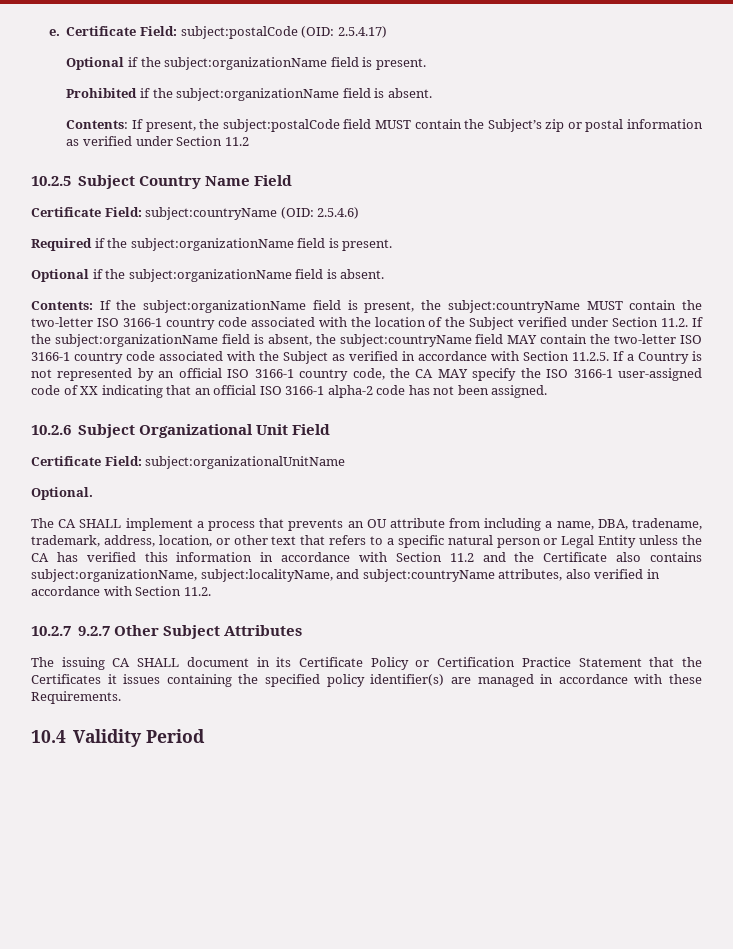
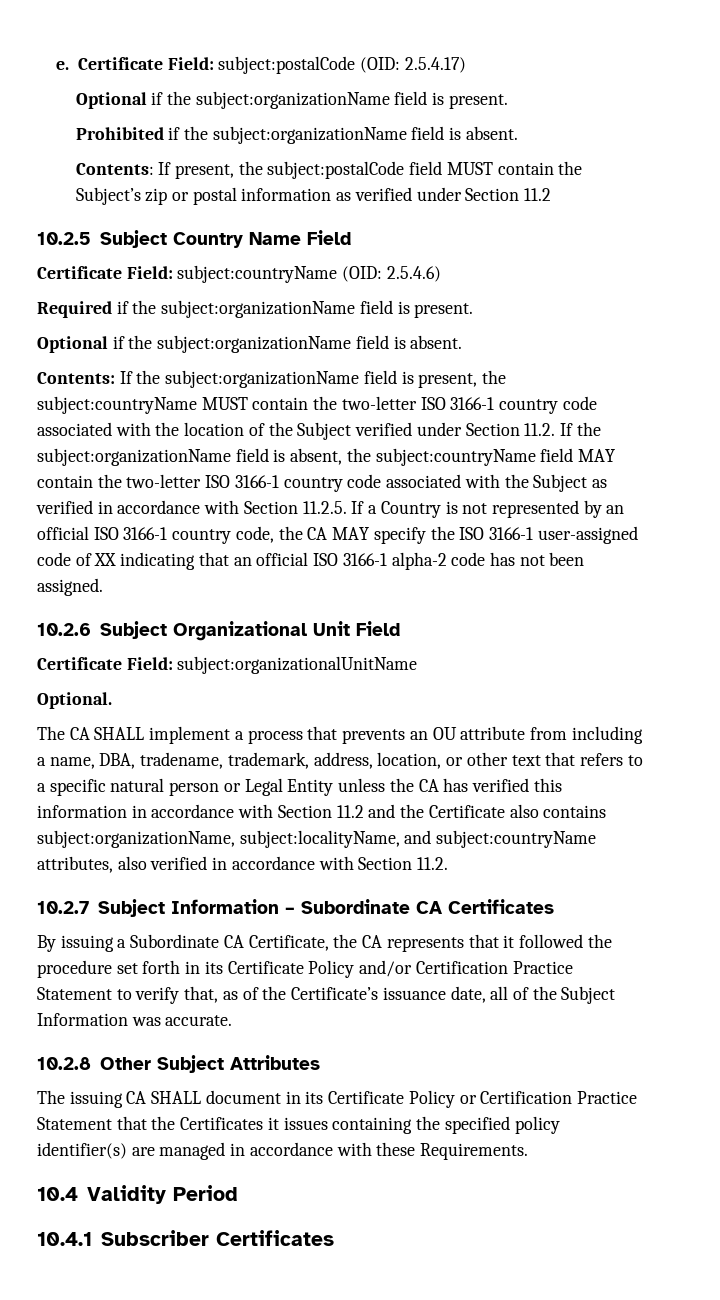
- 10.2.7 9.2.7 Other Subject Attributes
+ 10.2.7 Subject Information – Subordinate CA Certificates
+ By issuing a Subordinate CA Certificate, the CA represents that it followed the procedure set forth in its Certificate Policy and/or Certification Practice Statement to verify that, as of the Certificate’s issuance date, all of the Subject Information was accurate.
+ 10.2.8 Other Subject Attributes
+ 10.4.1 Subscriber Certificates

